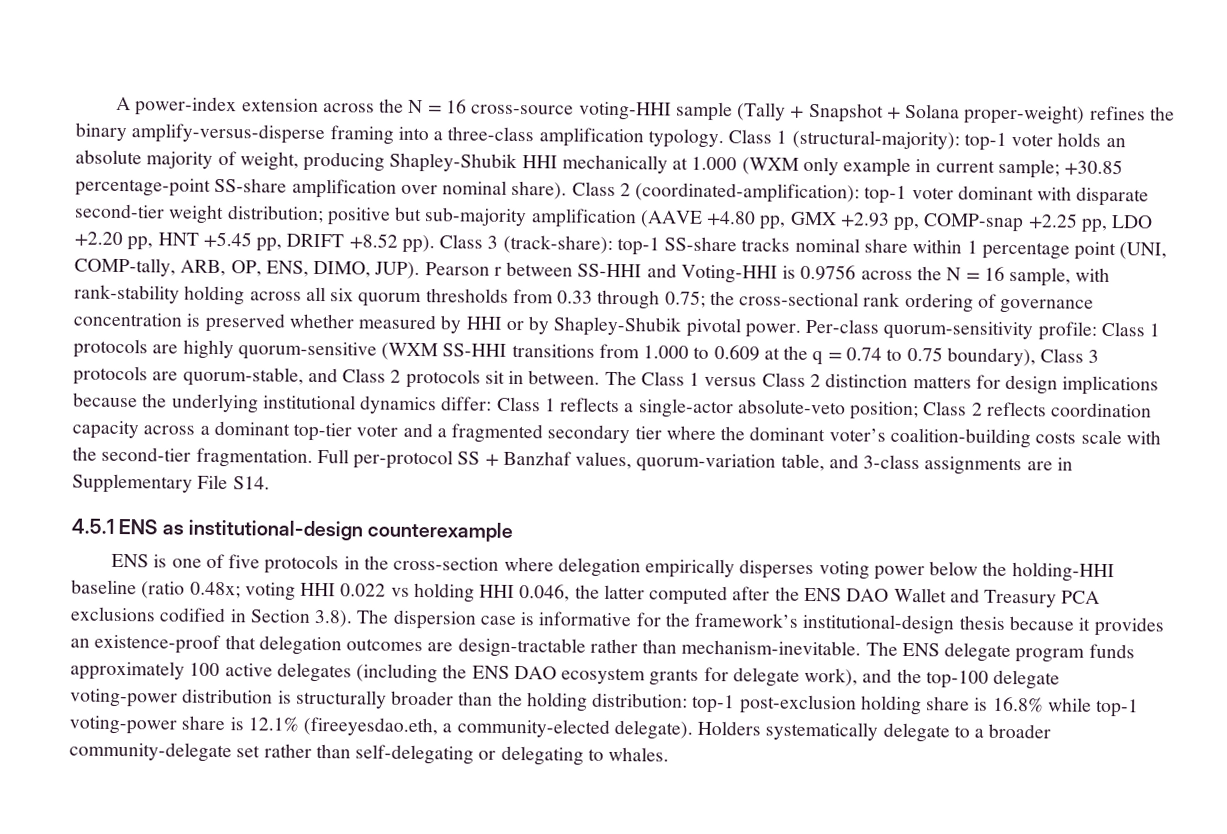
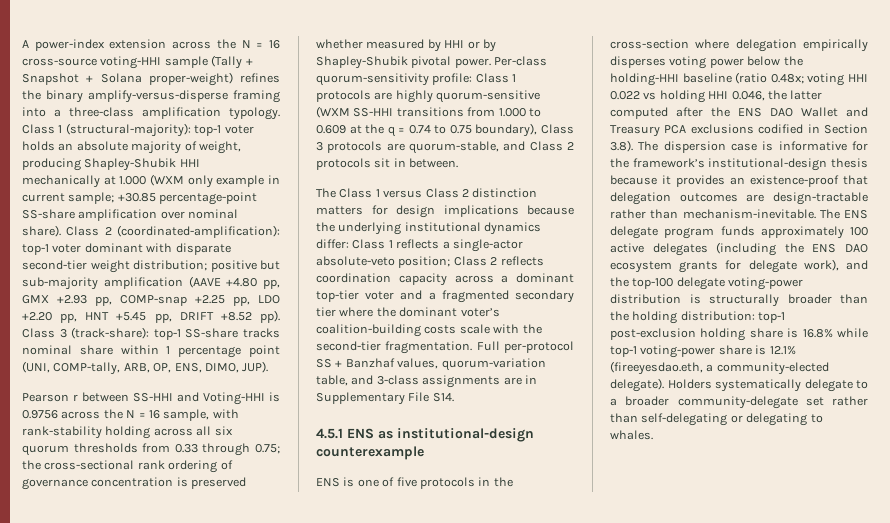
- top-1 SS-share tracks nominal share within 1 percentage point (UNI, COMP-tally, ARB, OP, ENS, DIMO, JUP). Pearson r between SS-HHI and Voting-HHI is 0.9756 across the N = 16 sample, with rank-stability holding across all six quorum thresholds from 0.33 through 0.75;
+ top-1 SS-share tracks nominal share within 1 percentage point (UNI, COMP-tally, ARB, OP, ENS, DIMO, JUP).
+ Pearson r between SS-HHI and Voting-HHI is 0.9756 across the N = 16 sample, with rank-stability holding across all six quorum thresholds from 0.33 through 0.75;
- Class 1 protocols are highly quorum-sensitive (WXM SS-HHI transitions from 1.000 to 0.609 at the q = 0.74 to 0.75 boundary), Class 3 protocols are quorum-stable, and Class 2 protocols sit in between. The Class 1 versus Class 2 distinction matters for design implications because the underlying institutional dynamics differ:
+ Class 1 protocols are highly quorum-sensitive (WXM SS-HHI transitions from 1.000 to 0.609 at the q = 0.74 to 0.75 boundary), Class 3 protocols are quorum-stable, and Class 2 protocols sit in between.
+ The Class 1 versus Class 2 distinction matters for design implications because the underlying institutional dynamics differ:

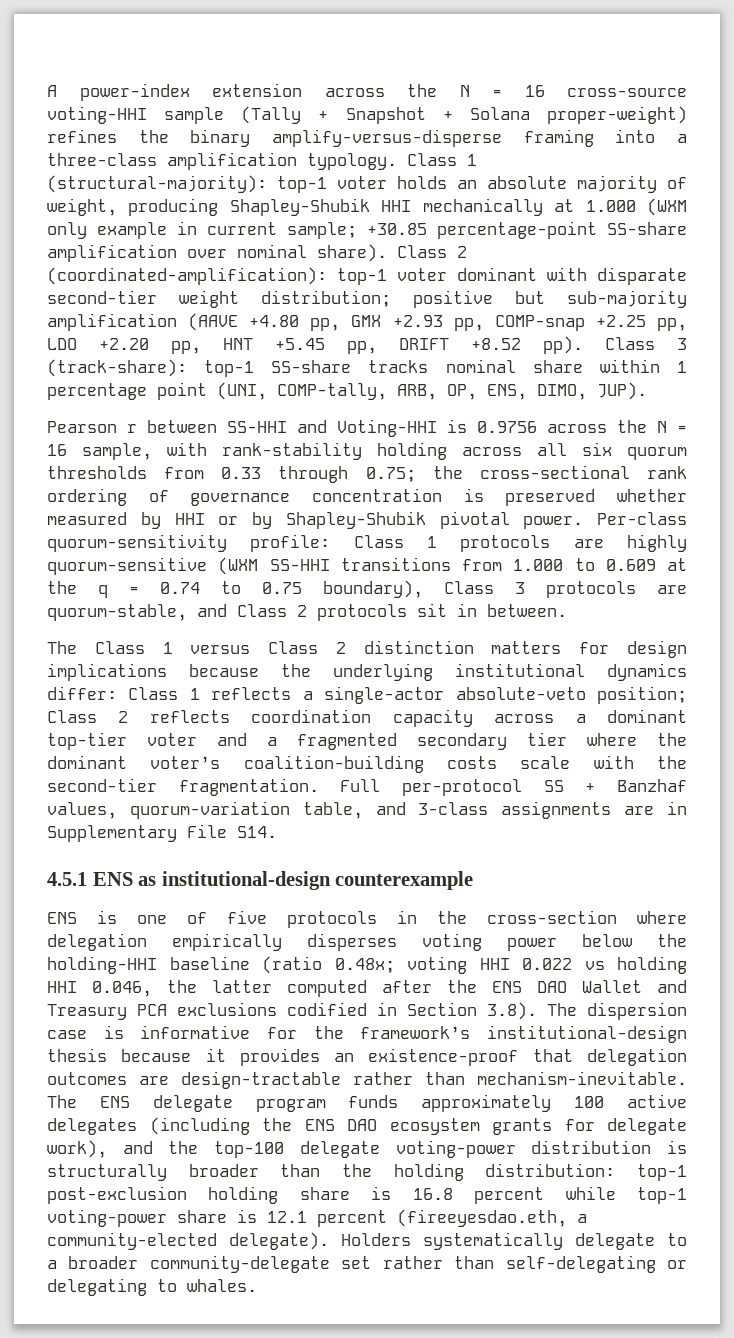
- The ENS delegate program funds approximately 100 active delegates (including the ENS DAO ecosystem grants for delegate work), and the top-100 delegate voting-power distribution is structurally broader than the holding distribution: top-1 post-exclusion holding share is 16.8% while top-1 voting-power share is 12.1% (fireeyesdao.eth, a community-elected delegate).
+ The ENS delegate program funds approximately 100 active delegates (including the ENS DAO ecosystem grants for delegate work), and the top-100 delegate voting-power distribution is structurally broader than the holding distribution: top-1 post-exclusion holding share is 16.8 percent while top-1 voting-power share is 12.1 percent (fireeyesdao.eth, a community-elected delegate).

